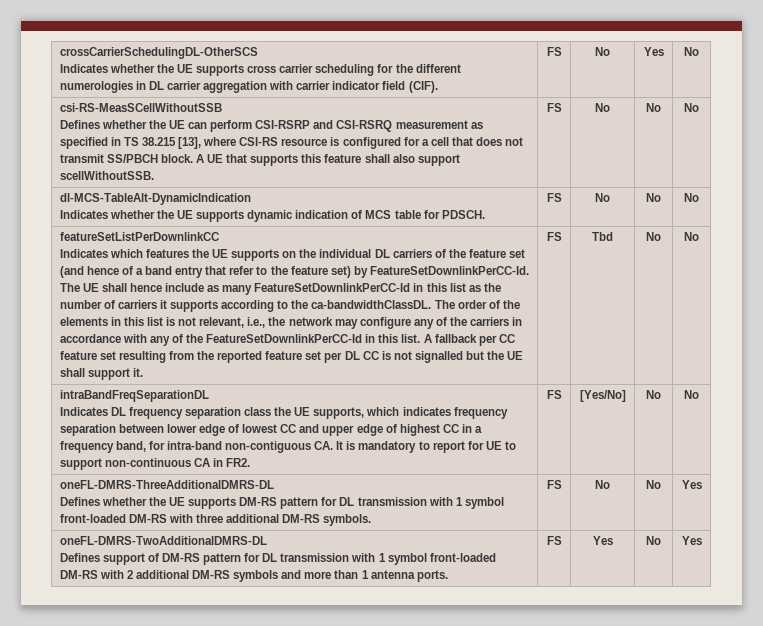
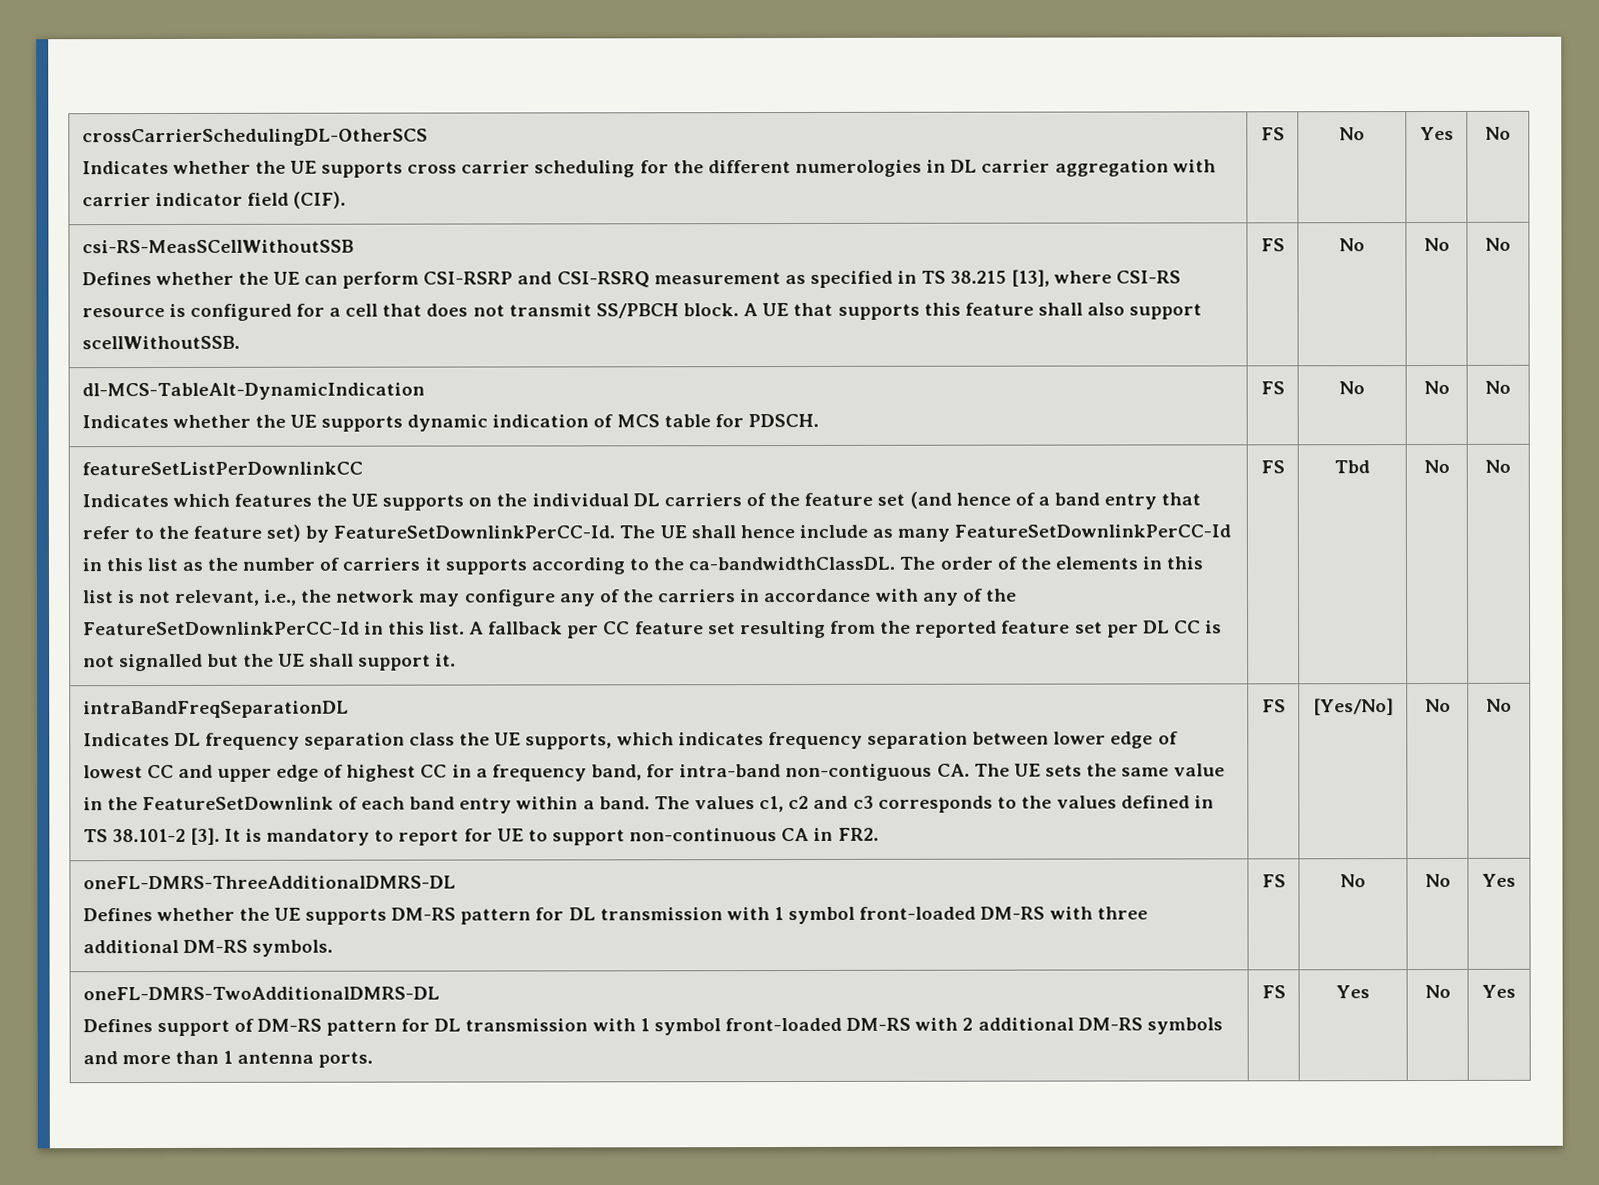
- Indicates DL frequency separation class the UE supports, which indicates frequency separation between lower edge of lowest CC and upper edge of highest CC in a frequency band, for intra-band non-contiguous CA. It is mandatory to report for UE to support non-continuous CA in FR2.
+ Indicates DL frequency separation class the UE supports, which indicates frequency separation between lower edge of lowest CC and upper edge of highest CC in a frequency band, for intra-band non-contiguous CA. The UE sets the same value in the FeatureSetDownlink of each band entry within a band. The values c1, c2 and c3 corresponds to the values defined in TS 38.101-2 [3]. It is mandatory to report for UE to support non-continuous CA in FR2.

